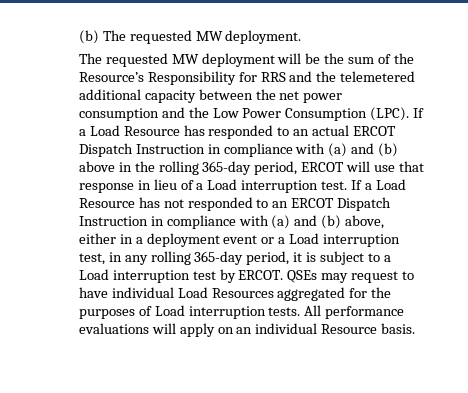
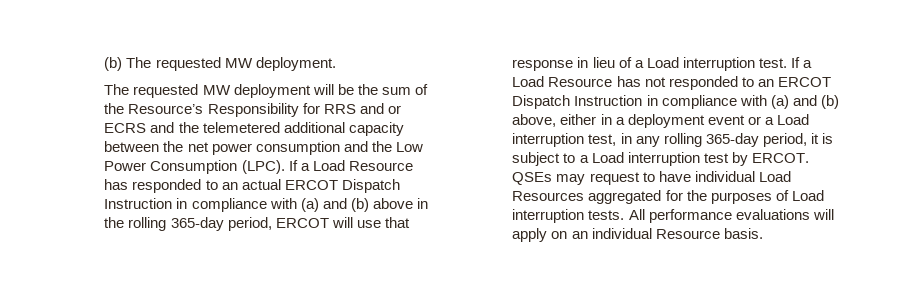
- The requested MW deployment will be the sum of the Resource’s Responsibility for RRS and the telemetered additional capacity between the net power consumption and the Low Power Consumption (LPC).
+ The requested MW deployment will be the sum of the Resource’s Responsibility for RRS and or ECRS and the telemetered additional capacity between the net power consumption and the Low Power Consumption (LPC).

